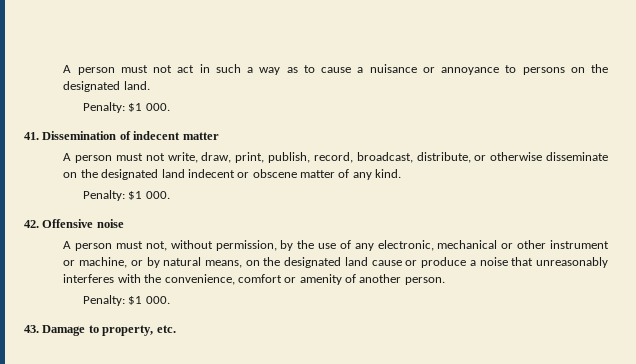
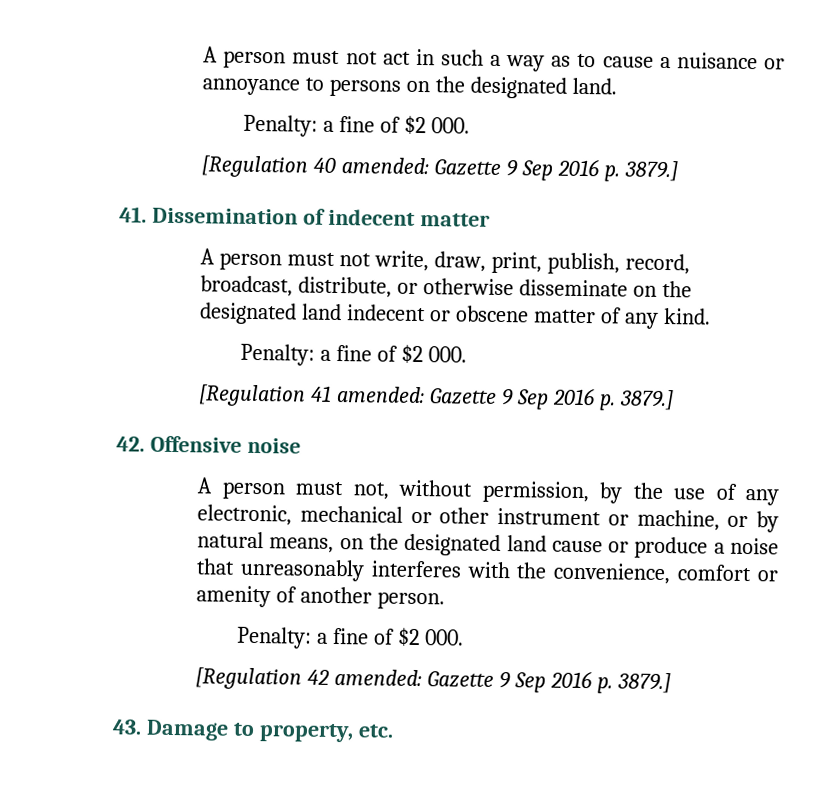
  A person must not act in such a way as to cause a nuisance or annoyance to persons on the designated land.
- Penalty: $1 000.
+ Penalty: a fine of $2 000.
+ [Regulation 40 amended: Gazette 9 Sep 2016 p. 3879.]
  A person must not write, draw, print, publish, record, broadcast, distribute, or otherwise disseminate on the designated land indecent or obscene matter of any kind.
- Penalty: $1 000.
+ Penalty: a fine of $2 000.
+ [Regulation 41 amended: Gazette 9 Sep 2016 p. 3879.]
  A person must not, without permission, by the use of any electronic, mechanical or other instrument or machine, or by natural means, on the designated land cause or produce a noise that unreasonably interferes with the convenience, comfort or amenity of another person.
- Penalty: $1 000.
+ Penalty: a fine of $2 000.
+ [Regulation 42 amended: Gazette 9 Sep 2016 p. 3879.]

